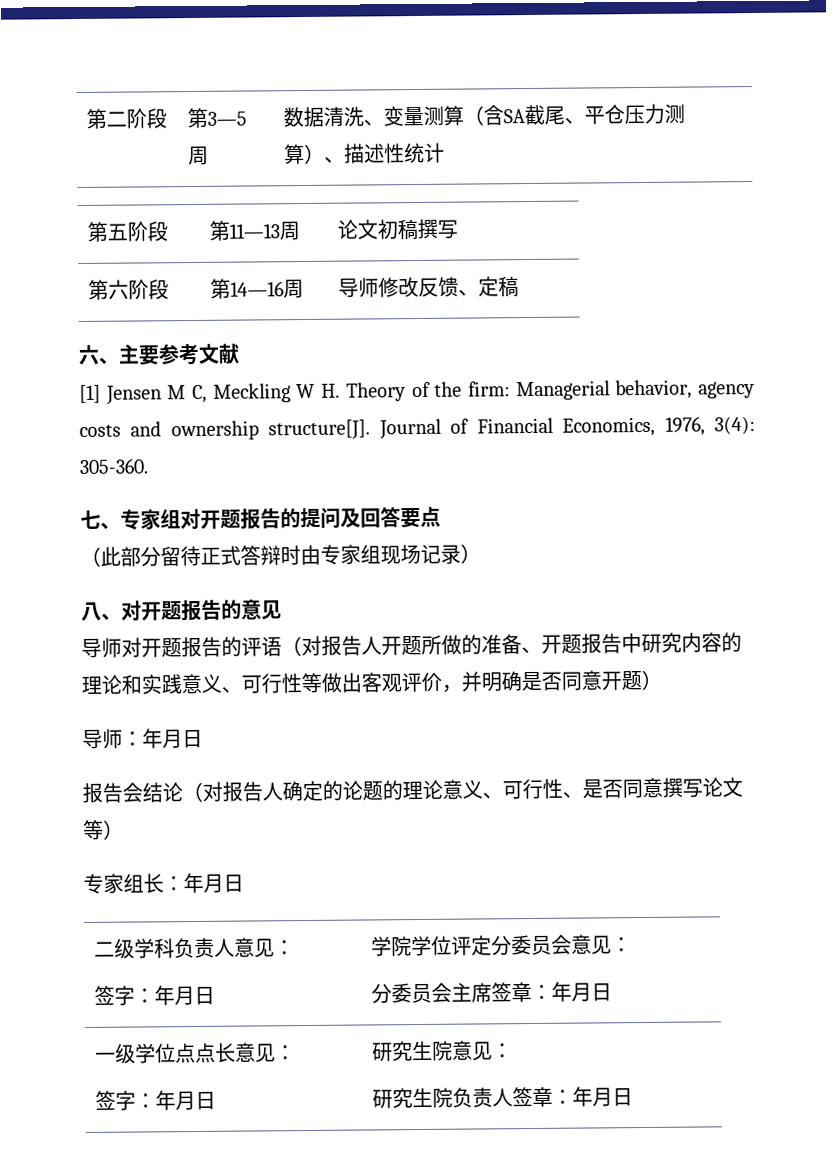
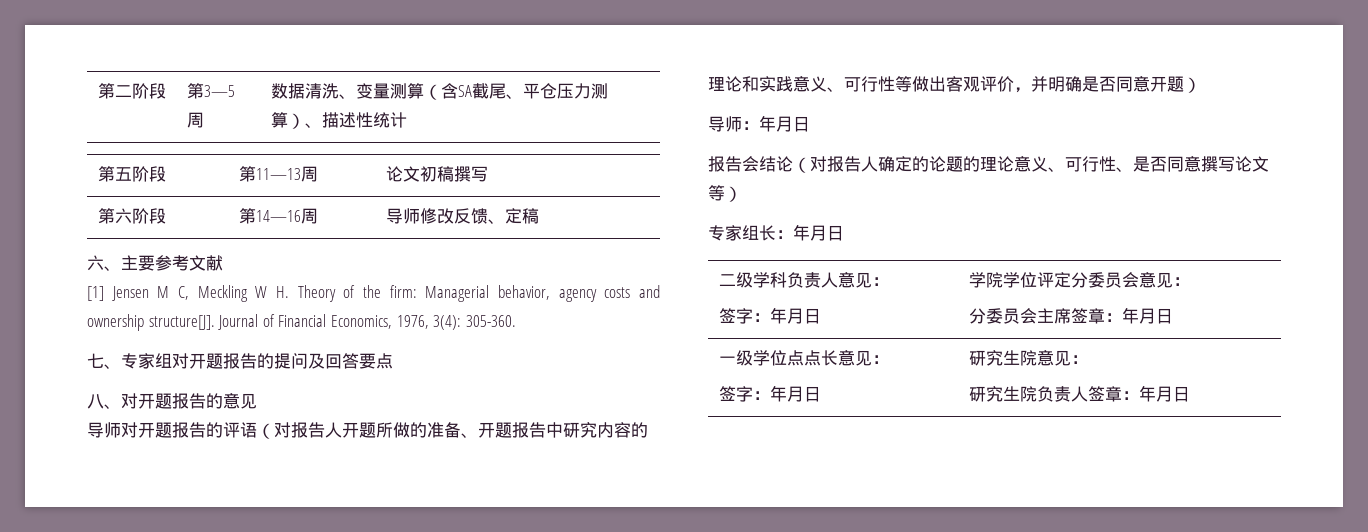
- （此部分留待正式答辩时由专家组现场记录）

